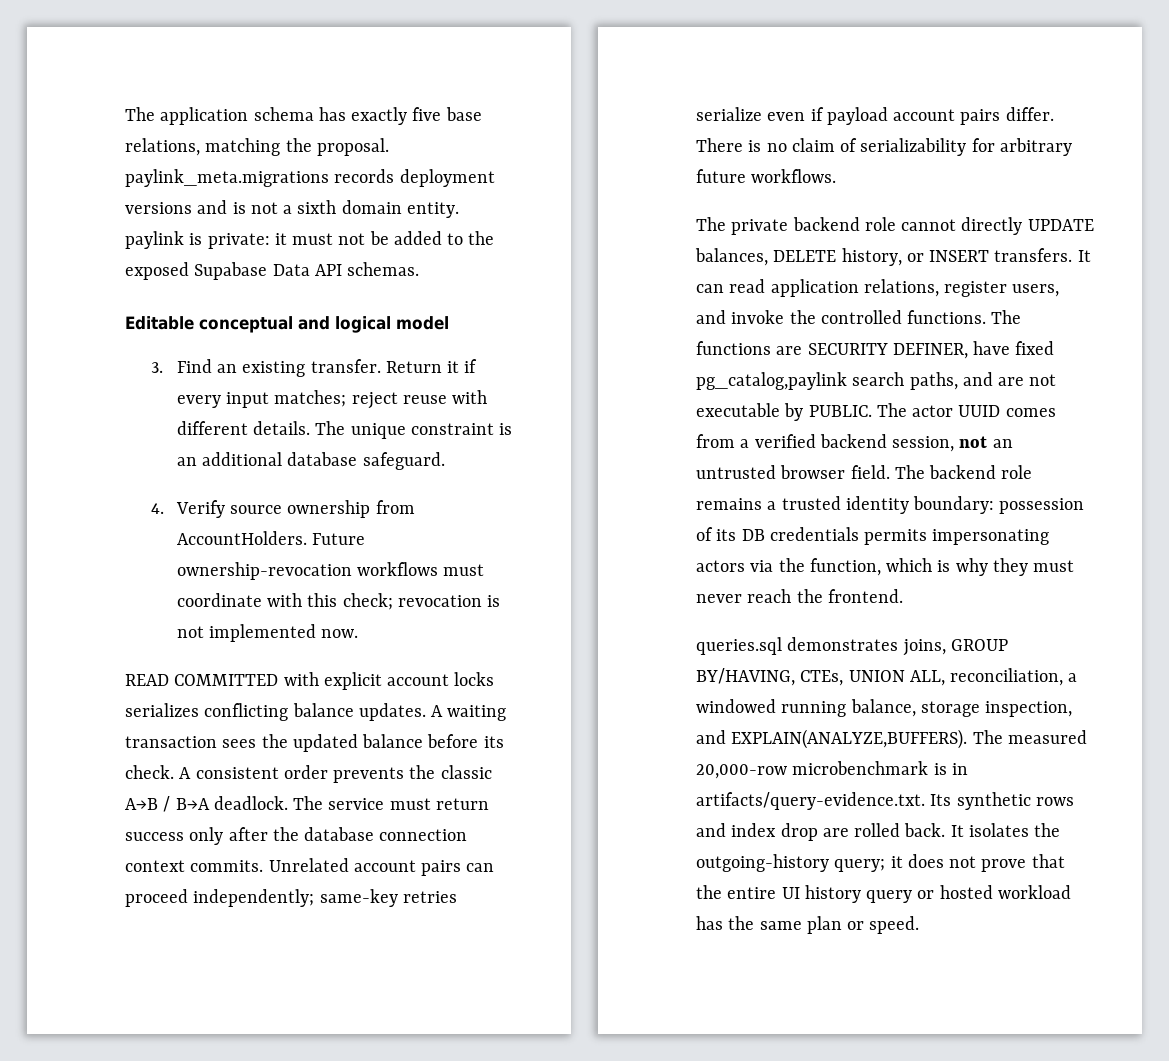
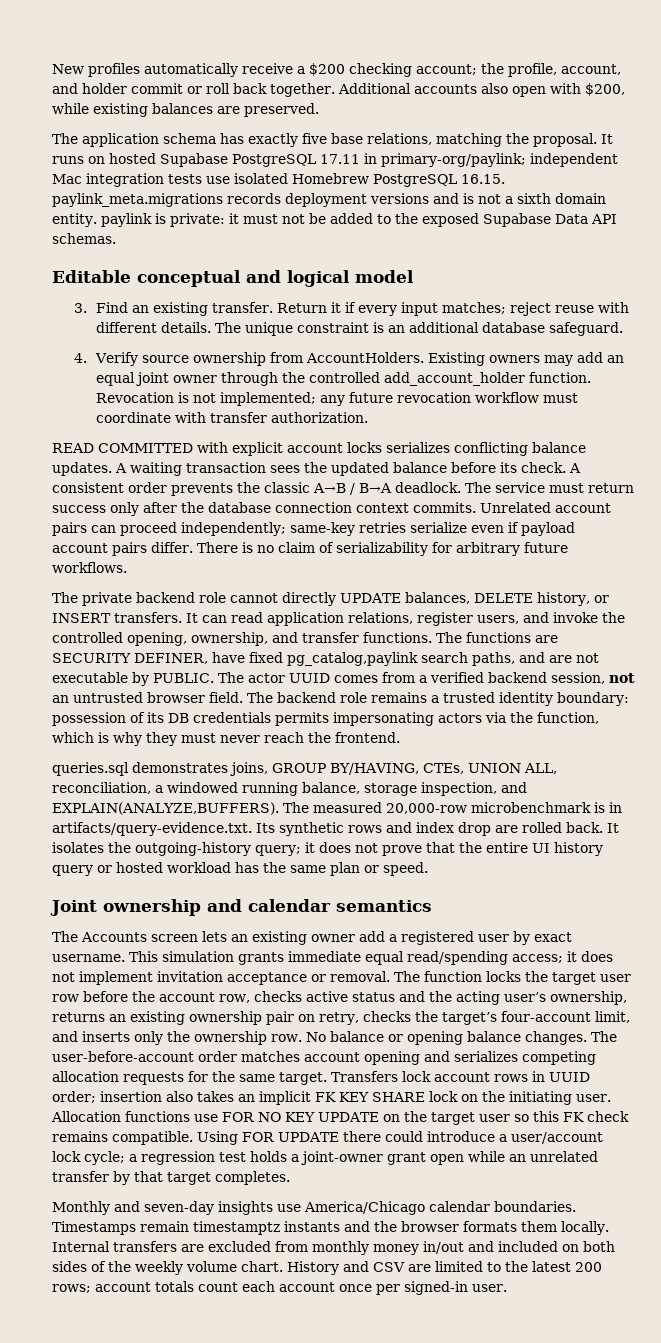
+ New profiles automatically receive a $200 checking account; the profile, account, and holder commit or roll back together. Additional accounts also open with $200, while existing balances are preserved.
- The application schema has exactly five base relations, matching the proposal. paylink_meta.migrations records deployment versions and is not a sixth domain entity. paylink is private: it must not be added to the exposed Supabase Data API schemas.
+ The application schema has exactly five base relations, matching the proposal. It runs on hosted Supabase PostgreSQL 17.11 in primary-org/paylink; independent Mac integration tests use isolated Homebrew PostgreSQL 16.15. paylink_meta.migrations records deployment versions and is not a sixth domain entity. paylink is private: it must not be added to the exposed Supabase Data API schemas.
- Future ownership-revocation workflows must coordinate with this check; revocation is not implemented now.
+ Existing owners may add an equal joint owner through the controlled add_account_holder function. Revocation is not implemented; any future revocation workflow must coordinate with transfer authorization.
- It can read application relations, register users, and invoke the controlled functions.
+ It can read application relations, register users, and invoke the controlled opening, ownership, and transfer functions.
+ Joint ownership and calendar semantics
+ The Accounts screen lets an existing owner add a registered user by exact username. This simulation grants immediate equal read/spending access; it does not implement invitation acceptance or removal. The function locks the target user row before the account row, checks active status and the acting user’s ownership, returns an existing ownership pair on retry, checks the target’s four-account limit, and inserts only the ownership row. No balance or opening balance changes. The user-before-account order matches account opening and serializes competing allocation requests for the same target. Transfers lock account rows in UUID order; insertion also takes an implicit FK KEY SHARE lock on the initiating user. Allocation functions use FOR NO KEY UPDATE on the target user so this FK check remains compatible. Using FOR UPDATE there could introduce a user/account lock cycle; a regression test holds a joint-owner grant open while an unrelated transfer by that target completes.
+ Monthly and seven-day insights use America/Chicago calendar boundaries. Timestamps remain timestamptz instants and the browser formats them locally. Internal transfers are excluded from monthly money in/out and included on both sides of the weekly volume chart. History and CSV are limited to the latest 200 rows; account totals count each account once per signed-in user.

